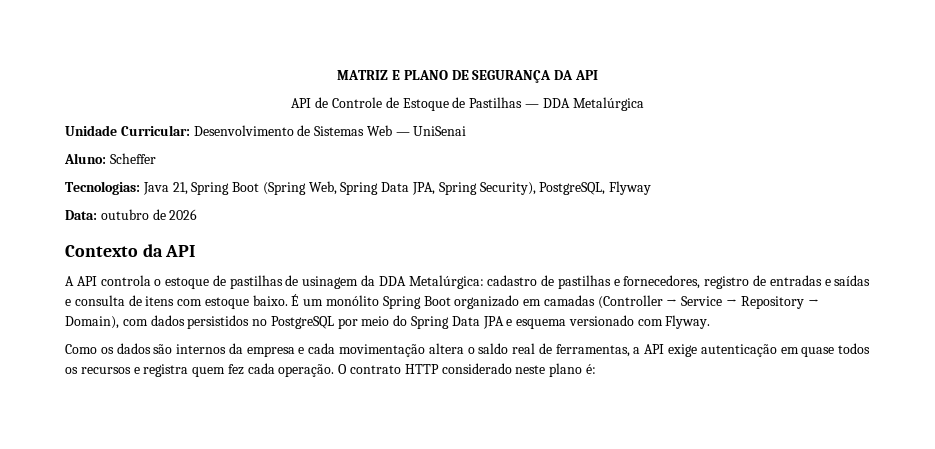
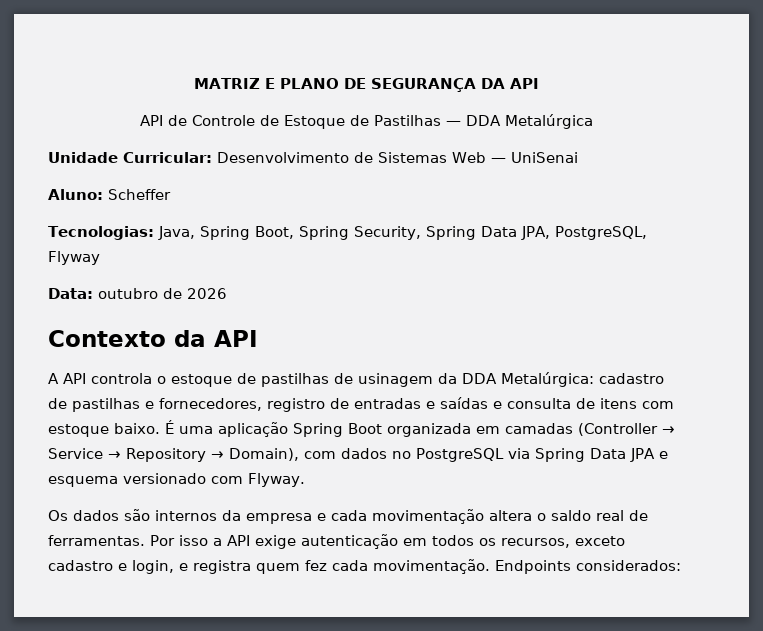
- Tecnologias: Java 21, Spring Boot (Spring Web, Spring Data JPA, Spring Security), PostgreSQL, Flyway
+ Tecnologias: Java, Spring Boot, Spring Security, Spring Data JPA, PostgreSQL, Flyway
- É um monólito Spring Boot organizado em camadas (Controller → Service → Repository → Domain), com dados persistidos no PostgreSQL por meio do Spring Data JPA e esquema versionado com Flyway.
+ É uma aplicação Spring Boot organizada em camadas (Controller → Service → Repository → Domain), com dados no PostgreSQL via Spring Data JPA e esquema versionado com Flyway.
- Como os dados são internos da empresa e cada movimentação altera o saldo real de ferramentas, a API exige autenticação em quase todos os recursos e registra quem fez cada operação. O contrato HTTP considerado neste plano é:
+ Os dados são internos da empresa e cada movimentação altera o saldo real de ferramentas. Por isso a API exige autenticação em todos os recursos, exceto cadastro e login, e registra quem fez cada movimentação. Endpoints considerados:

